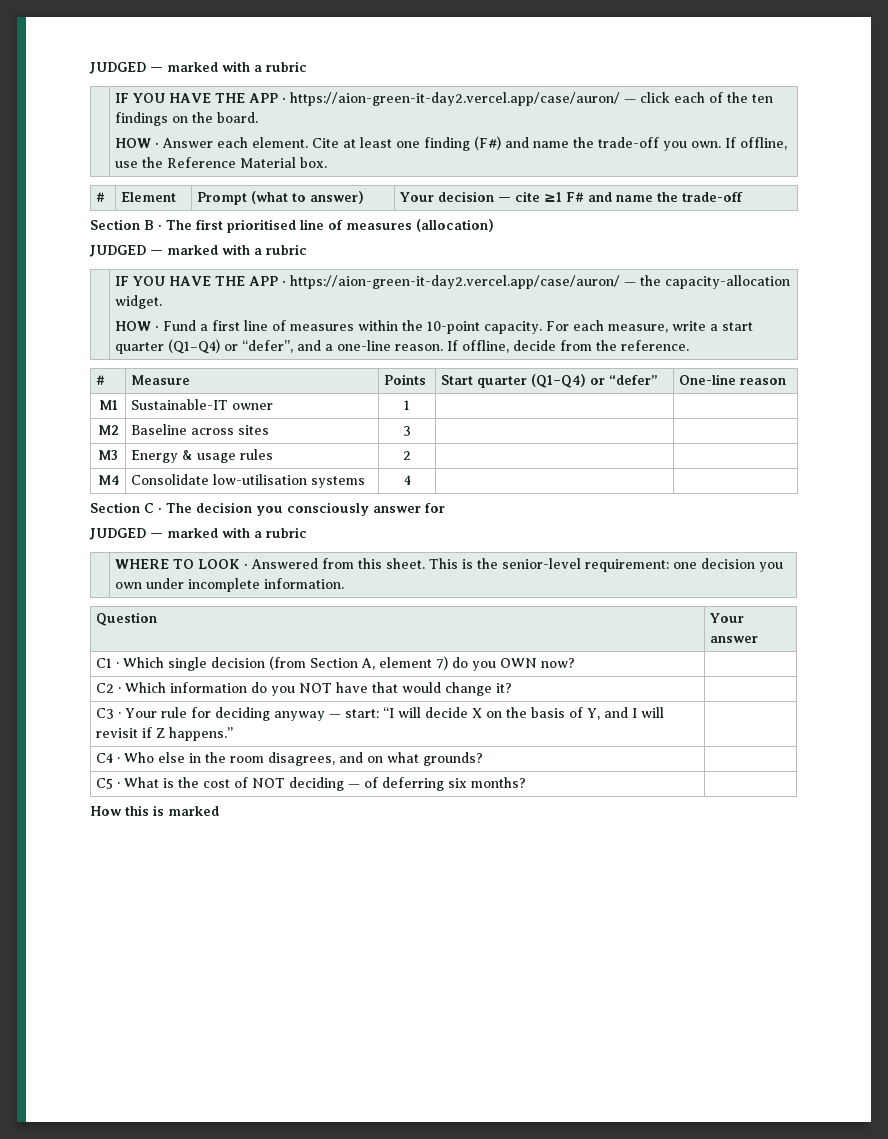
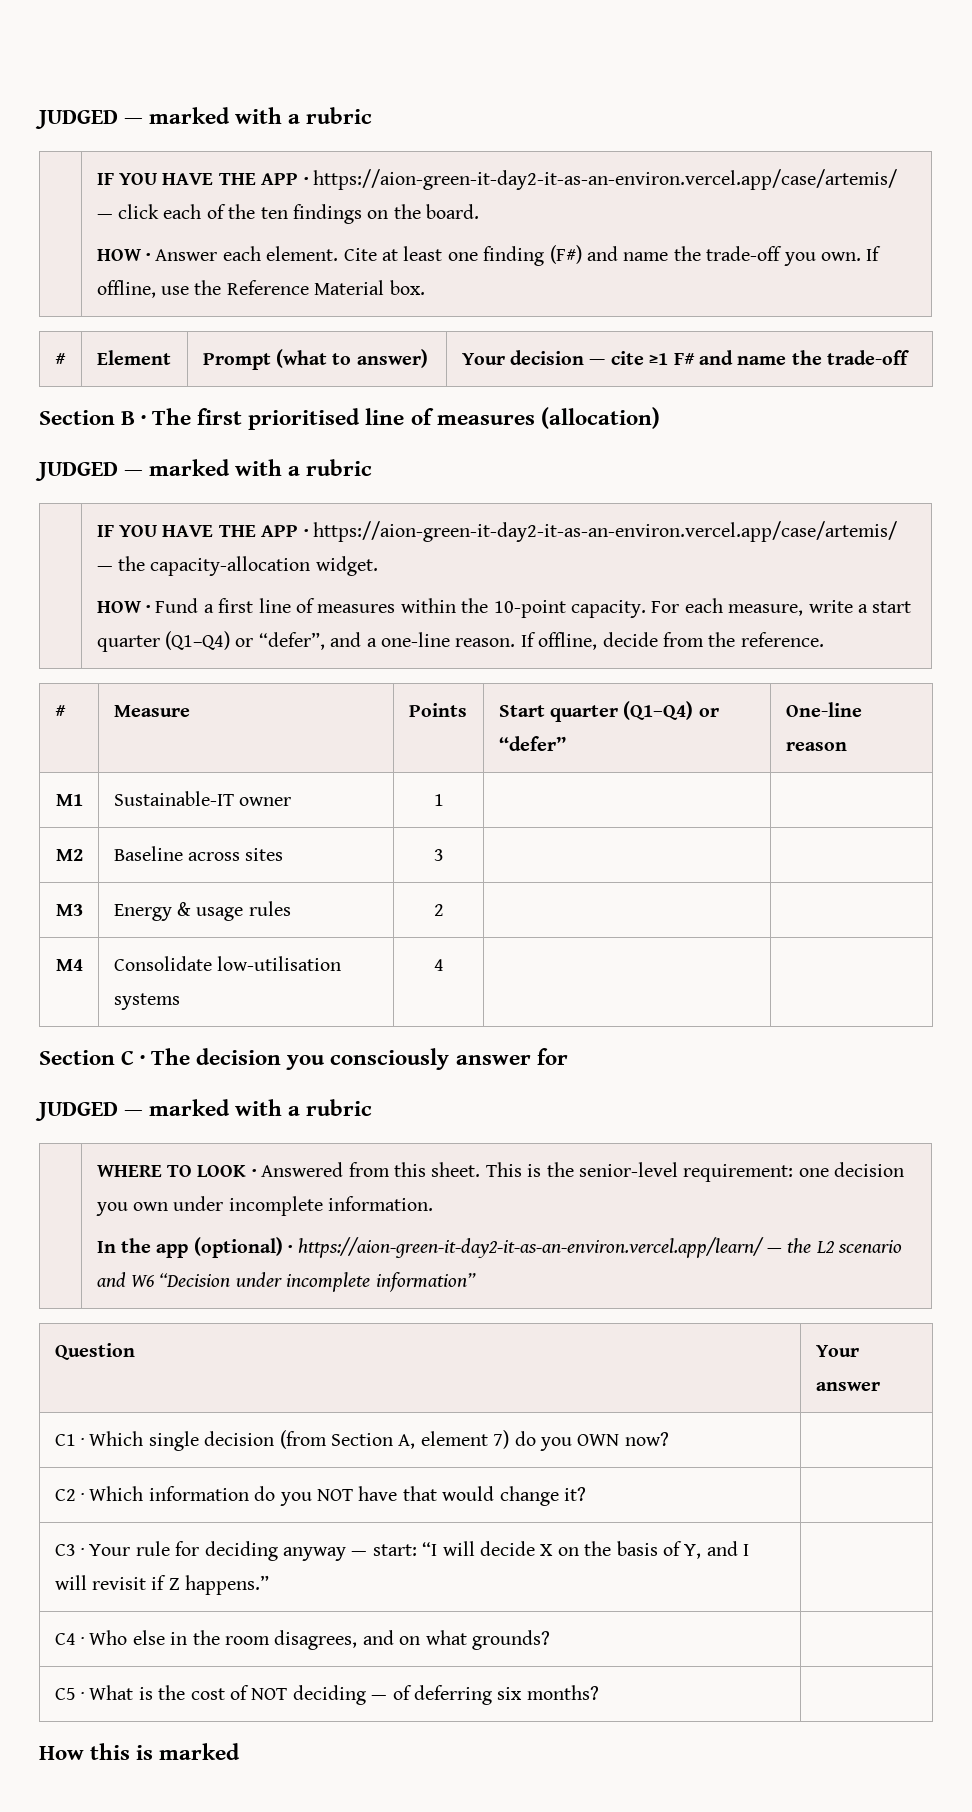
- IF YOU HAVE THE APP · https://aion-green-it-day2.vercel.app/case/auron/ — click each of the ten findings on the board.
+ IF YOU HAVE THE APP · https://aion-green-it-day2-it-as-an-environ.vercel.app/case/artemis/ — click each of the ten findings on the board.
- IF YOU HAVE THE APP · https://aion-green-it-day2.vercel.app/case/auron/ — the capacity-allocation widget.
+ IF YOU HAVE THE APP · https://aion-green-it-day2-it-as-an-environ.vercel.app/case/artemis/ — the capacity-allocation widget.
  | WHERE TO LOOK · Answered from this sheet. This is the senior-level requirement: one decision you own under incomplete information.
+ In the app (optional) · https://aion-green-it-day2-it-as-an-environ.vercel.app/learn/ — the L2 scenario and W6 “Decision under incomplete information”

